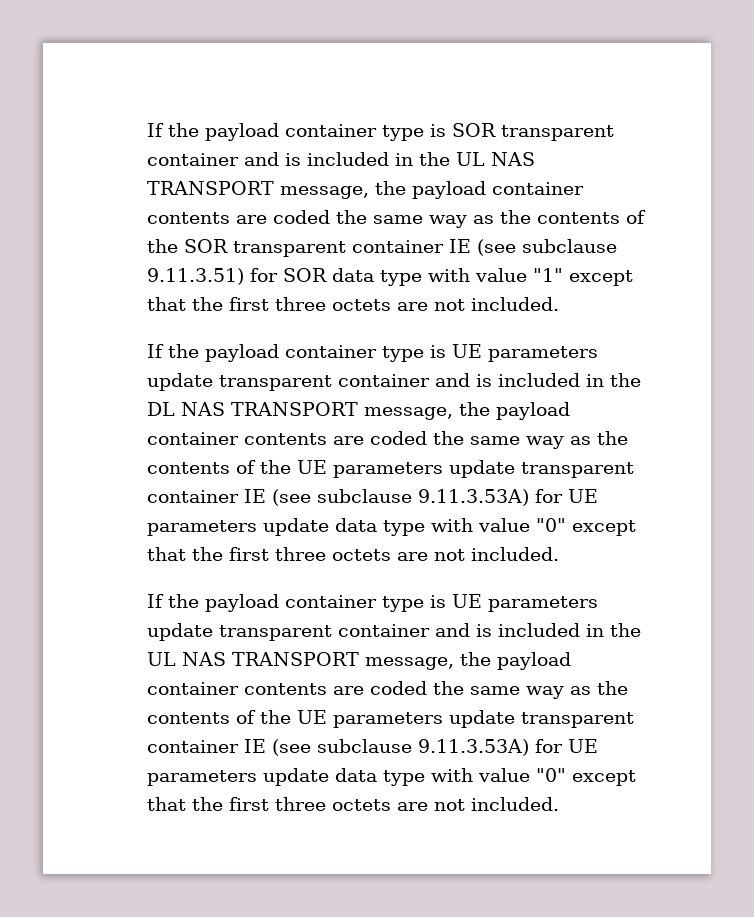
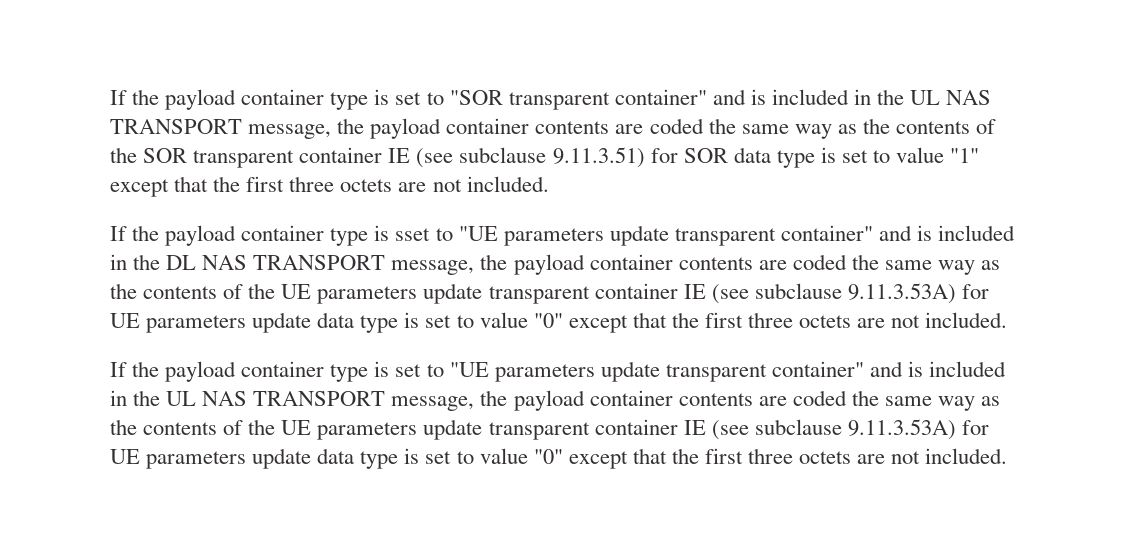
- If the payload container type is SOR transparent container and is included in the UL NAS TRANSPORT message, the payload container contents are coded the same way as the contents of the SOR transparent container IE (see subclause 9.11.3.51) for SOR data type with value "1" except that the first three octets are not included.
+ If the payload container type is set to "SOR transparent container" and is included in the UL NAS TRANSPORT message, the payload container contents are coded the same way as the contents of the SOR transparent container IE (see subclause 9.11.3.51) for SOR data type is set to value "1" except that the first three octets are not included.
- If the payload container type is UE parameters update transparent container and is included in the DL NAS TRANSPORT message, the payload container contents are coded the same way as the contents of the UE parameters update transparent container IE (see subclause 9.11.3.53A) for UE parameters update data type with value "0" except that the first three octets are not included.
+ If the payload container type is sset to "UE parameters update transparent container" and is included in the DL NAS TRANSPORT message, the payload container contents are coded the same way as the contents of the UE parameters update transparent container IE (see subclause 9.11.3.53A) for UE parameters update data type is set to value "0" except that the first three octets are not included.
- If the payload container type is UE parameters update transparent container and is included in the UL NAS TRANSPORT message, the payload container contents are coded the same way as the contents of the UE parameters update transparent container IE (see subclause 9.11.3.53A) for UE parameters update data type with value "0" except that the first three octets are not included.
+ If the payload container type is set to "UE parameters update transparent container" and is included in the UL NAS TRANSPORT message, the payload container contents are coded the same way as the contents of the UE parameters update transparent container IE (see subclause 9.11.3.53A) for UE parameters update data type is set to value "0" except that the first three octets are not included.

